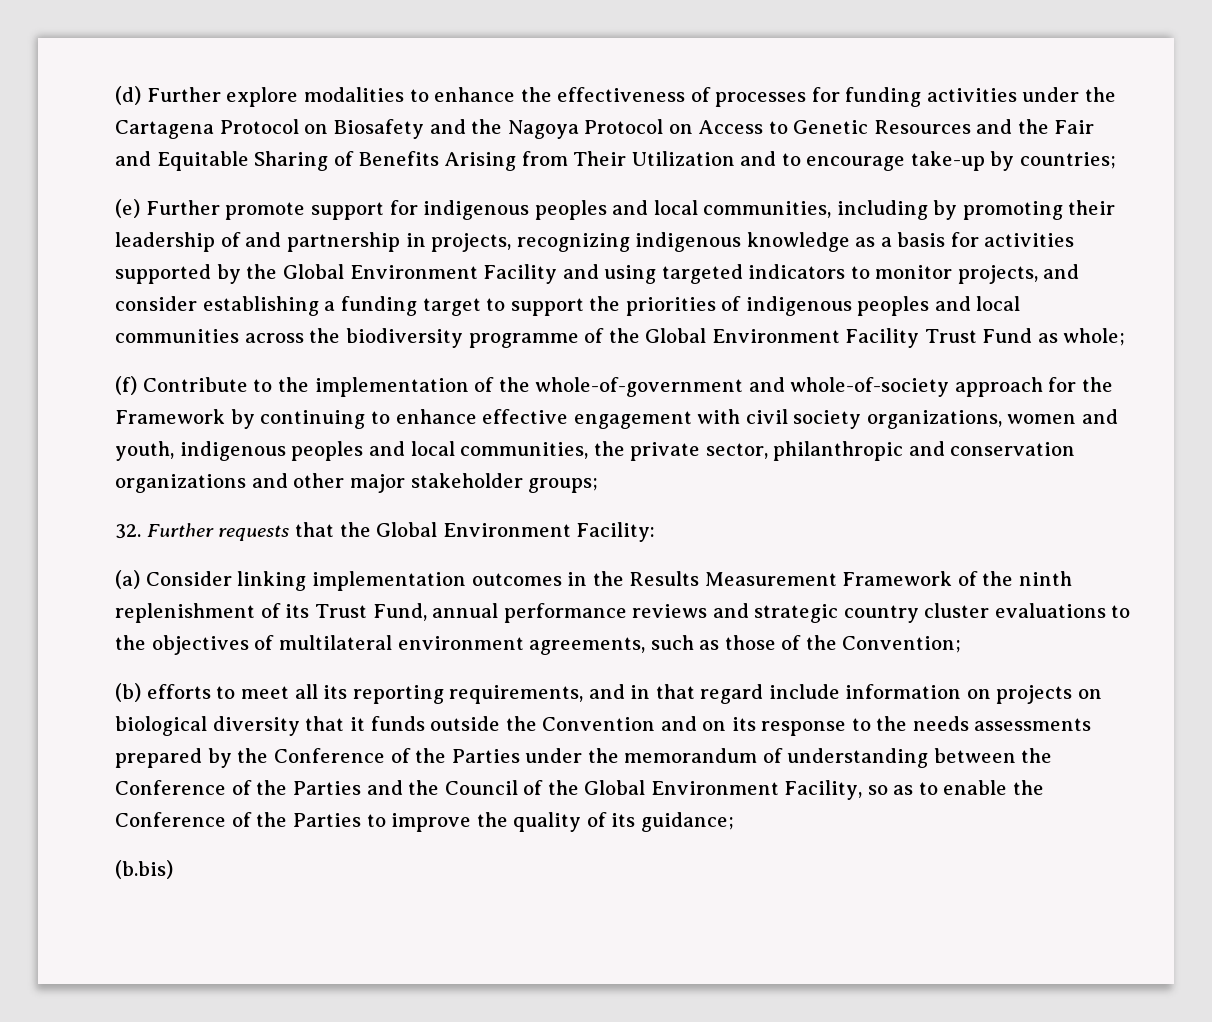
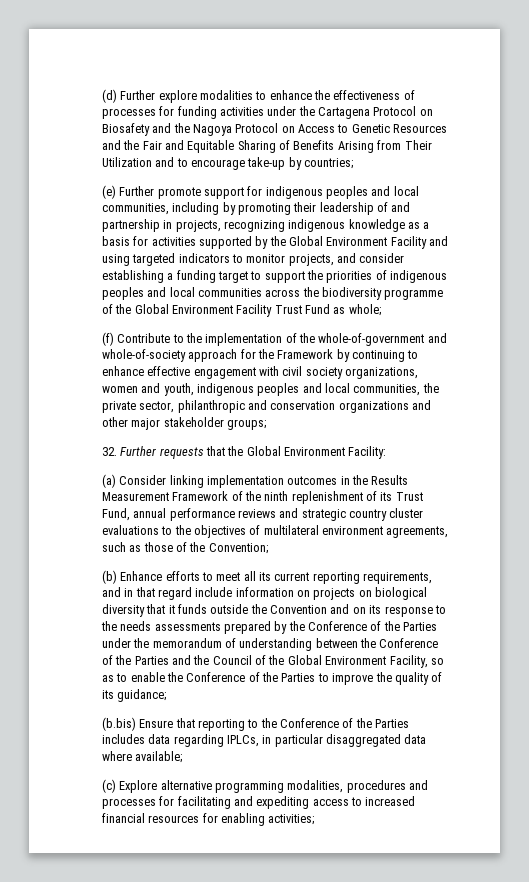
- (b) efforts to meet all its reporting requirements, and in that regard include information on projects on biological diversity that it funds outside the Convention and on its response to the needs assessments prepared by the Conference of the Parties under the memorandum of understanding between the Conference of the Parties and the Council of the Global Environment Facility, so as to enable the Conference of the Parties to improve the quality of its guidance;
+ (b) Enhance efforts to meet all its current reporting requirements, and in that regard include information on projects on biological diversity that it funds outside the Convention and on its response to the needs assessments prepared by the Conference of the Parties under the memorandum of understanding between the Conference of the Parties and the Council of the Global Environment Facility, so as to enable the Conference of the Parties to improve the quality of its guidance;
- (b.bis)
+ (b.bis) Ensure that reporting to the Conference of the Parties includes data regarding IPLCs, in particular disaggregated data where available;
+ (c) Explore alternative programming modalities, procedures and processes for facilitating and expediting access to increased financial resources for enabling activities;

